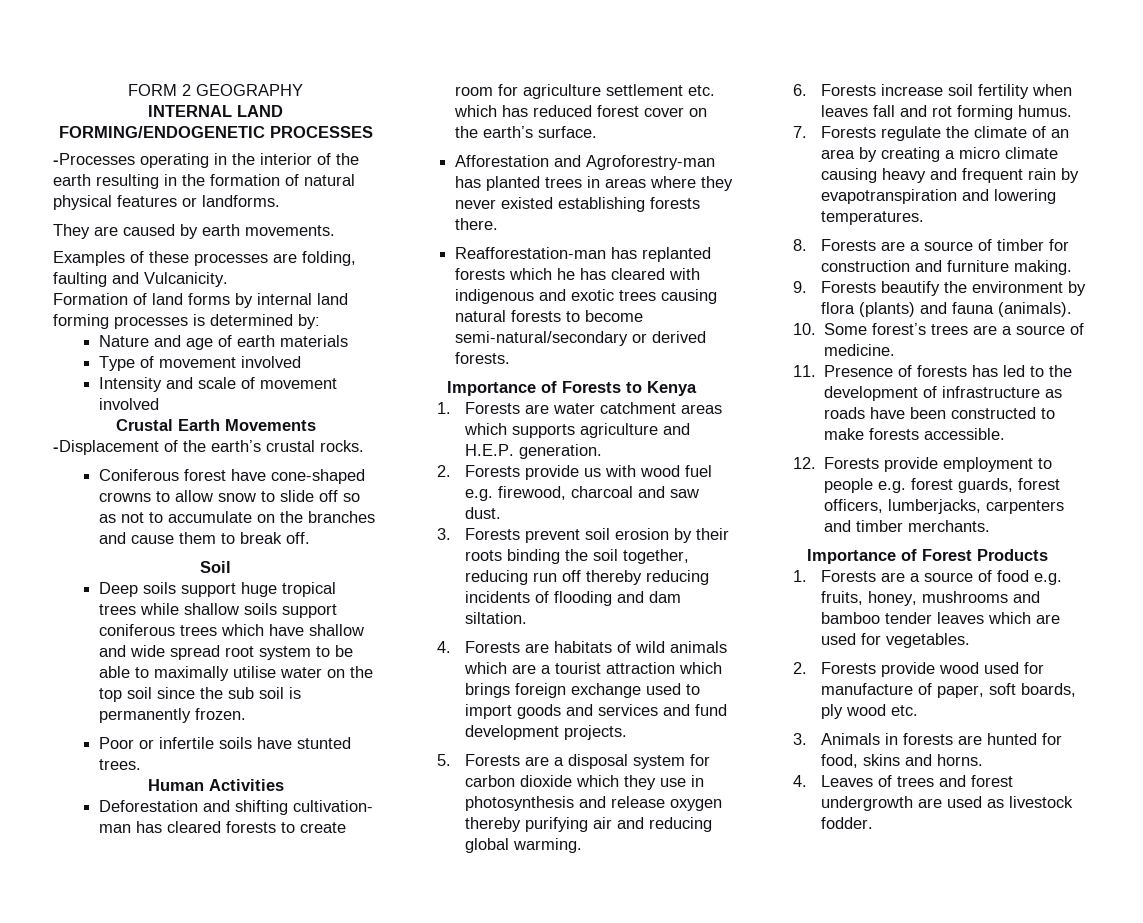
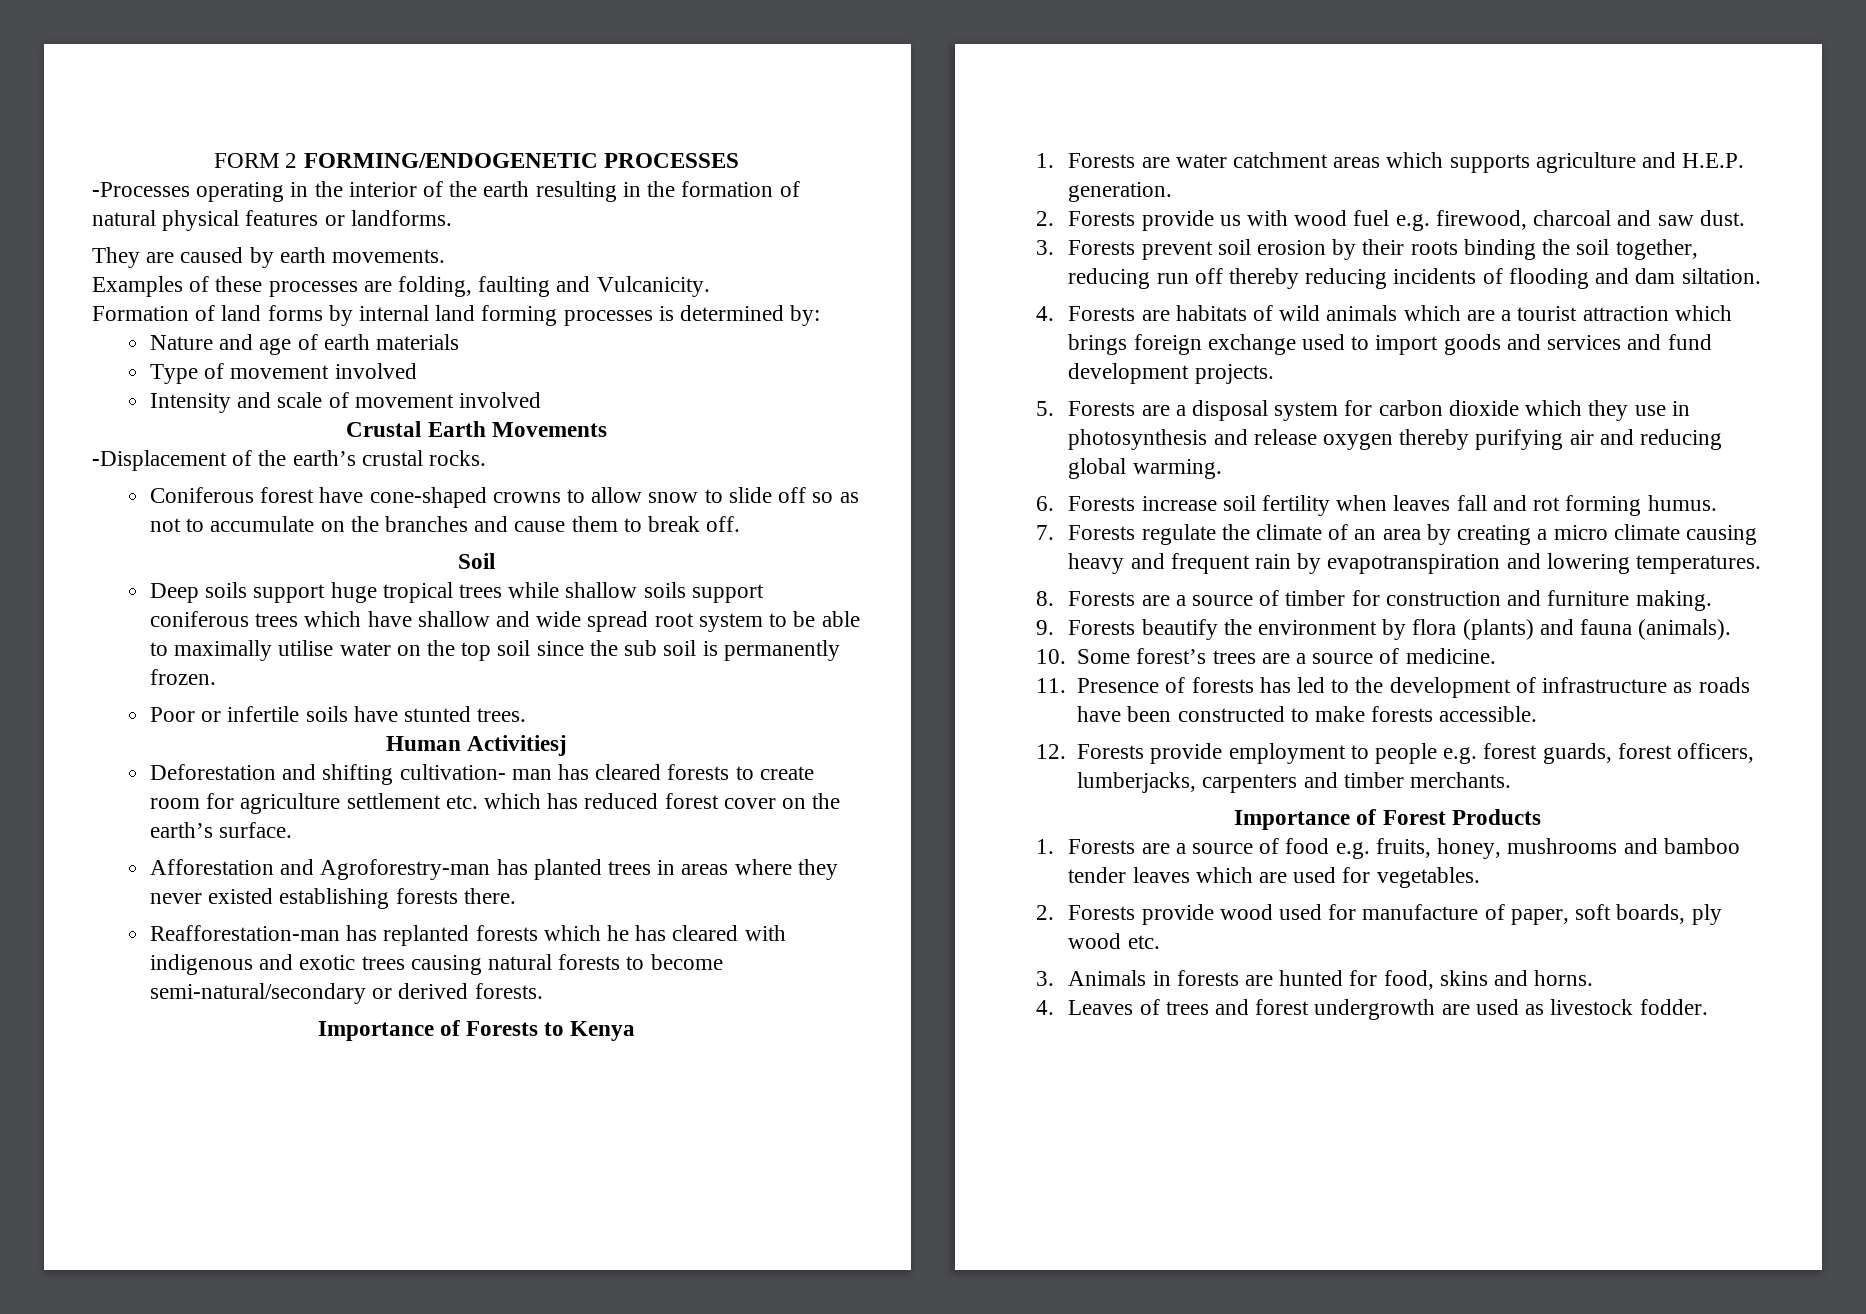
- FORM 2 GEOGRAPHY
- INTERNAL LAND FORMING/ENDOGENETIC PROCESSES
+ FORM 2 FORMING/ENDOGENETIC PROCESSES
- Human Activities
+ Human Activitiesj

